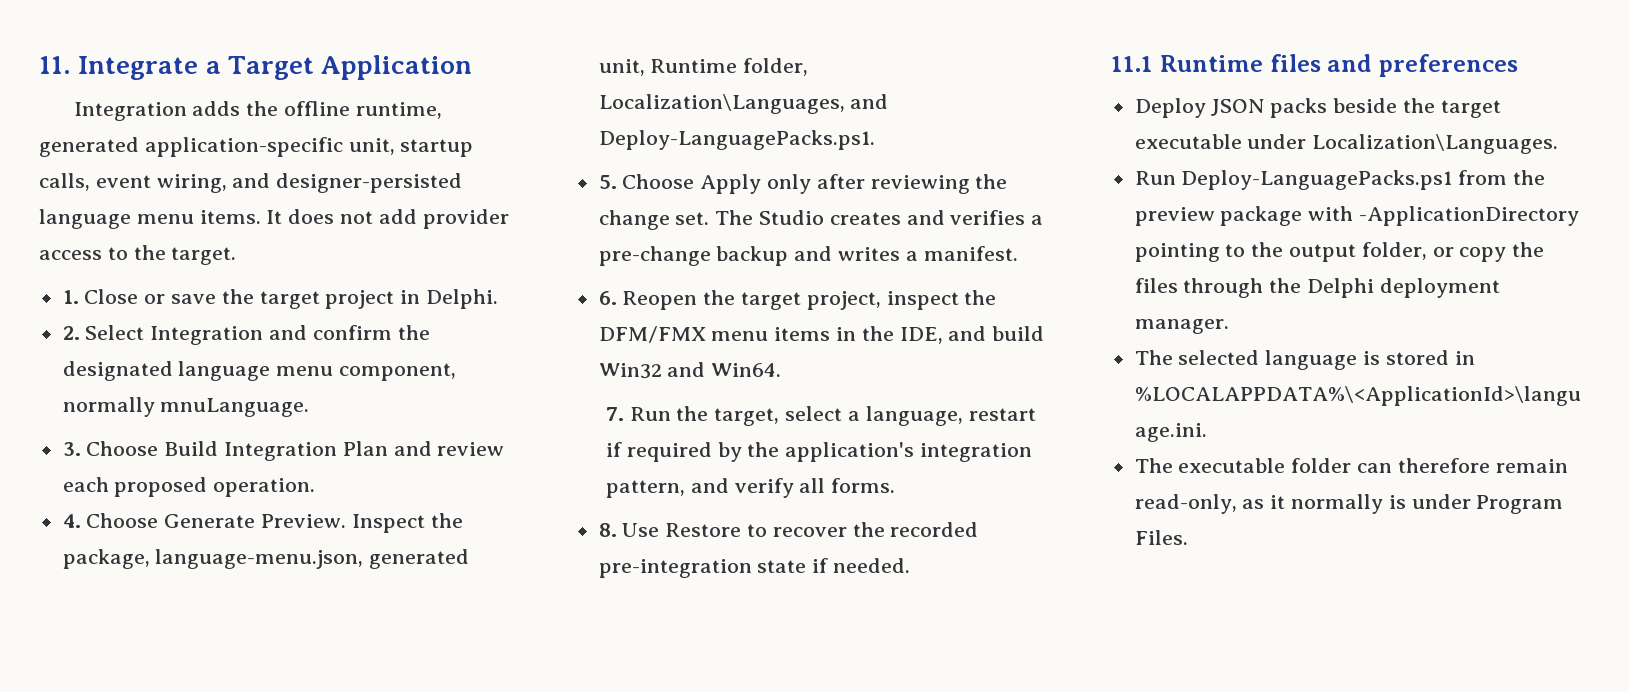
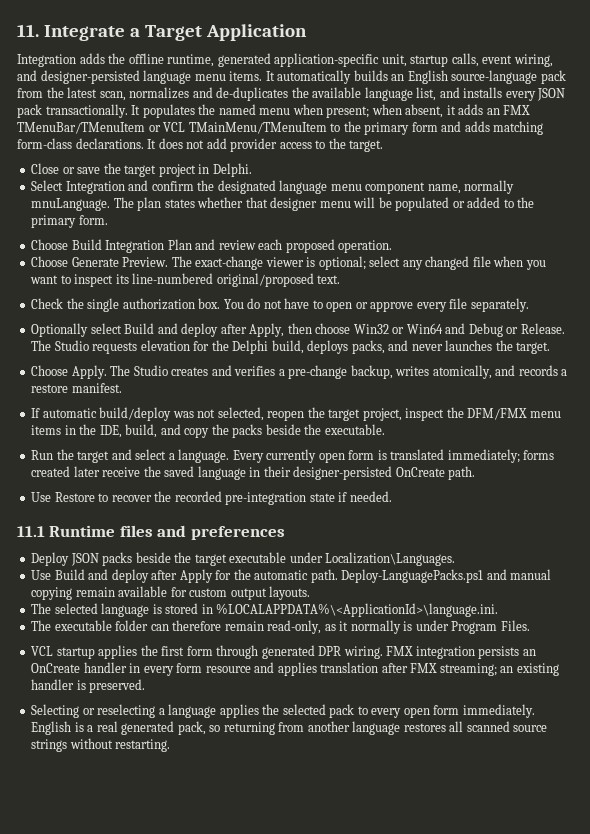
- It does not add provider access to the target.
+ It automatically builds an English source-language pack from the latest scan, normalizes and de-duplicates the available language list, and installs every JSON pack transactionally. It populates the named menu when present; when absent, it adds an FMX TMenuBar/TMenuItem or VCL TMainMenu/TMenuItem to the primary form and adds matching form-class declarations. It does not add provider access to the target.
- 1. Close or save the target project in Delphi.
+ Close or save the target project in Delphi.
- 2. Select Integration and confirm the designated language menu component, normally mnuLanguage.
- 3. Choose Build Integration Plan and review each proposed operation.
+ Select Integration and confirm the designated language menu component name, normally mnuLanguage. The plan states whether that designer menu will be populated or added to the primary form.
+ Choose Build Integration Plan and review each proposed operation.
- 4. Choose Generate Preview.
+ Choose Generate Preview.
- Inspect the package, language-menu.json, generated unit, Runtime folder, Localization\Languages, and Deploy-LanguagePacks.ps1.
- 5. Choose Apply only after reviewing the change set.
+ The exact-change viewer is optional; select any changed file when you want to inspect its line-numbered original/proposed text.
+ Check the single authorization box. You do not have to open or approve every file separately.
+ Optionally select Build and deploy after Apply, then choose Win32 or Win64 and Debug or Release. The Studio requests elevation for the Delphi build, deploys packs, and never launches the target.
+ Choose Apply.
- The Studio creates and verifies a pre-change backup and writes a manifest.
- 6. Reopen the target project, inspect the DFM/FMX menu items in the IDE, and build Win32 and Win64.
- 7. Run the target, select a language, restart if required by the application's integration pattern, and verify all forms.
- 8. Use Restore to recover the recorded pre-integration state if needed.
+ The Studio creates and verifies a pre-change backup, writes atomically, and records a restore manifest.
+ If automatic build/deploy was not selected, reopen the target project, inspect the DFM/FMX menu items in the IDE, build, and copy the packs beside the executable.
+ Run the target and select a language. Every currently open form is translated immediately; forms created later receive the saved language in their designer-persisted OnCreate path.
+ Use Restore to recover the recorded pre-integration state if needed.
- Run Deploy-LanguagePacks.ps1 from the preview package with -ApplicationDirectory pointing to the output folder, or copy the files through the Delphi deployment manager.
+ Use Build and deploy after Apply for the automatic path. Deploy-LanguagePacks.ps1 and manual copying remain available for custom output layouts.
+ VCL startup applies the first form through generated DPR wiring. FMX integration persists an OnCreate handler in every form resource and applies translation after FMX streaming; an existing handler is preserved.
+ Selecting or reselecting a language applies the selected pack to every open form immediately. English is a real generated pack, so returning from another language restores all scanned source strings without restarting.

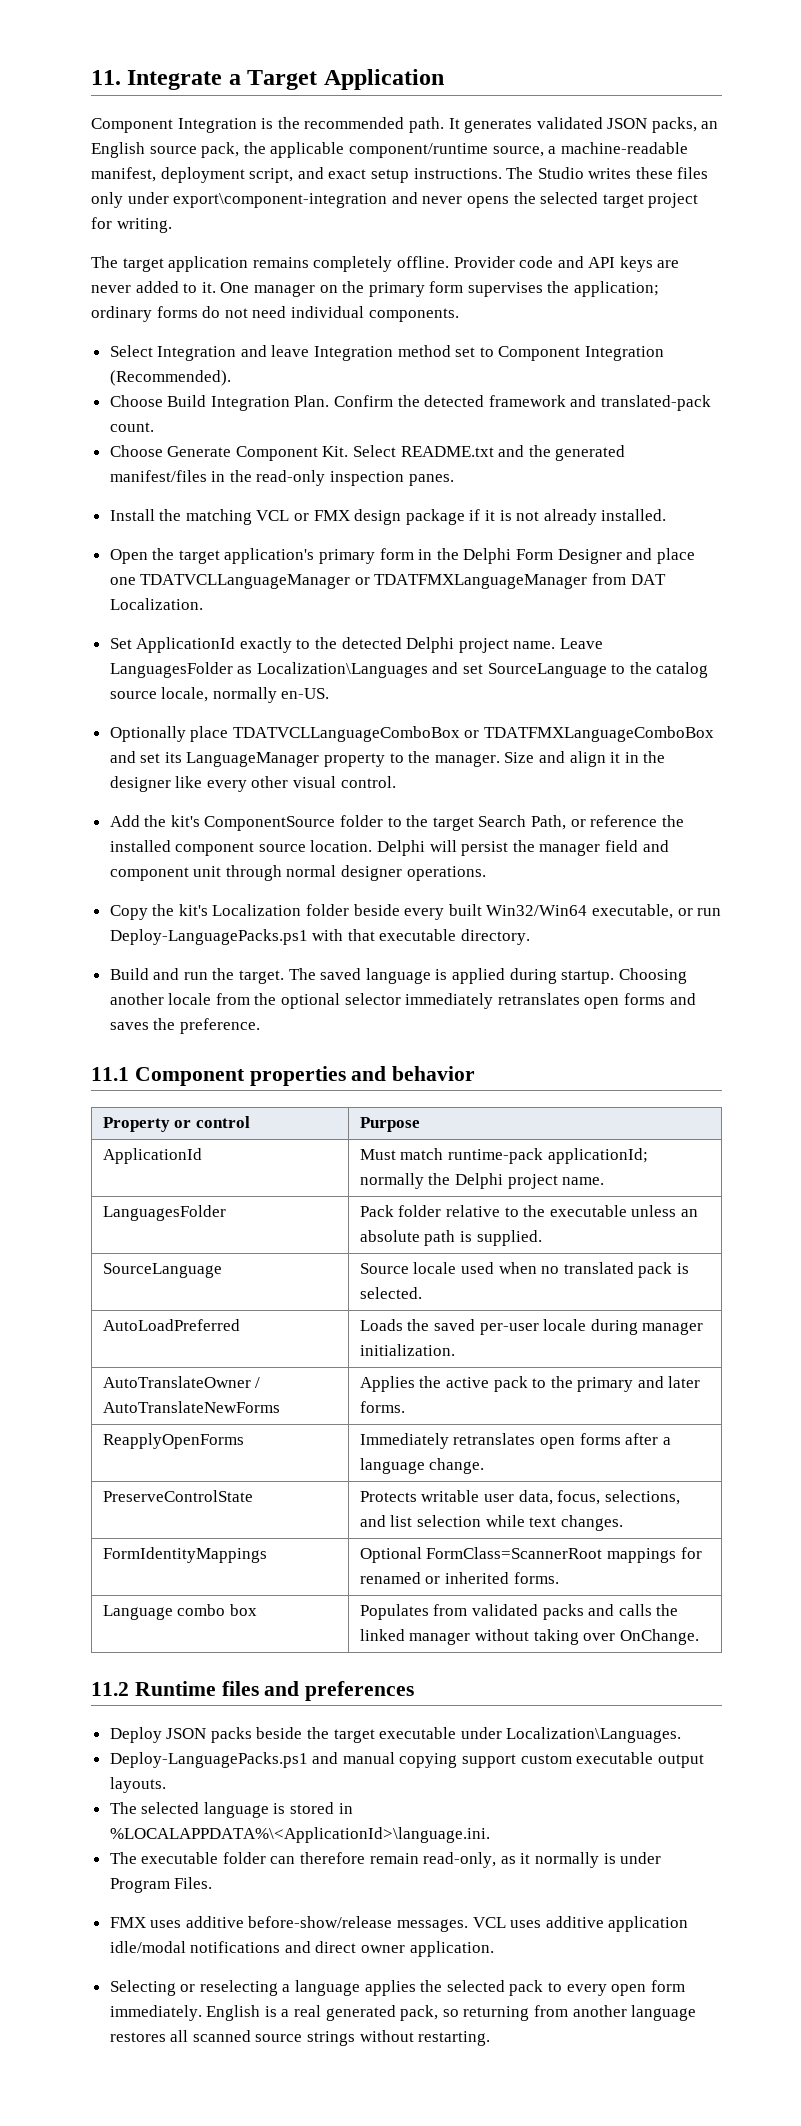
- Integration adds the offline runtime, generated application-specific unit, startup calls, event wiring, and designer-persisted language menu items. It automatically builds an English source-language pack from the latest scan, normalizes and de-duplicates the available language list, and installs every JSON pack transactionally. It populates the named menu when present; when absent, it adds an FMX TMenuBar/TMenuItem or VCL TMainMenu/TMenuItem to the primary form and adds matching form-class declarations. It does not add provider access to the target.
- Close or save the target project in Delphi.
- Select Integration and confirm the designated language menu component name, normally mnuLanguage. The plan states whether that designer menu will be populated or added to the primary form.
- Choose Build Integration Plan and review each proposed operation.
- Choose Generate Preview. The exact-change viewer is optional; select any changed file when you want to inspect its line-numbered original/proposed text.
- Check the single authorization box. You do not have to open or approve every file separately.
- Optionally select Build and deploy after Apply, then choose Win32 or Win64 and Debug or Release. The Studio requests elevation for the Delphi build, deploys packs, and never launches the target.
- Choose Apply. The Studio creates and verifies a pre-change backup, writes atomically, and records a restore manifest.
- If automatic build/deploy was not selected, reopen the target project, inspect the DFM/FMX menu items in the IDE, build, and copy the packs beside the executable.
- Run the target and select a language. Every currently open form is translated immediately; forms created later receive the saved language in their designer-persisted OnCreate path.
- Use Restore to recover the recorded pre-integration state if needed.
- 11.1 Runtime files and preferences
+ Component Integration is the recommended path. It generates validated JSON packs, an English source pack, the applicable component/runtime source, a machine-readable manifest, deployment script, and exact setup instructions. The Studio writes these files only under export\component-integration and never opens the selected target project for writing.
+ The target application remains completely offline. Provider code and API keys are never added to it. One manager on the primary form supervises the application; ordinary forms do not need individual components.
+ Select Integration and leave Integration method set to Component Integration (Recommended).
+ Choose Build Integration Plan. Confirm the detected framework and translated-pack count.
+ Choose Generate Component Kit. Select README.txt and the generated manifest/files in the read-only inspection panes.
+ Install the matching VCL or FMX design package if it is not already installed.
+ Open the target application's primary form in the Delphi Form Designer and place one TDATVCLLanguageManager or TDATFMXLanguageManager from DAT Localization.
+ Set ApplicationId exactly to the detected Delphi project name. Leave LanguagesFolder as Localization\Languages and set SourceLanguage to the catalog source locale, normally en-US.
+ Optionally place TDATVCLLanguageComboBox or TDATFMXLanguageComboBox and set its LanguageManager property to the manager. Size and align it in the designer like every other visual control.
+ Add the kit's ComponentSource folder to the target Search Path, or reference the installed component source location. Delphi will persist the manager field and component unit through normal designer operations.
+ Copy the kit's Localization folder beside every built Win32/Win64 executable, or run Deploy-LanguagePacks.ps1 with that executable directory.
+ Build and run the target. The saved language is applied during startup. Choosing another locale from the optional selector immediately retranslates open forms and saves the preference.
+ 11.1 Component properties and behavior
+ Property or control | Purpose
+ ApplicationId | Must match runtime-pack applicationId; normally the Delphi project name.
+ LanguagesFolder | Pack folder relative to the executable unless an absolute path is supplied.
+ SourceLanguage | Source locale used when no translated pack is selected.
+ AutoLoadPreferred | Loads the saved per-user locale during manager initialization.
+ AutoTranslateOwner / AutoTranslateNewForms | Applies the active pack to the primary and later forms.
+ ReapplyOpenForms | Immediately retranslates open forms after a language change.
+ PreserveControlState | Protects writable user data, focus, selections, and list selection while text changes.
+ FormIdentityMappings | Optional FormClass=ScannerRoot mappings for renamed or inherited forms.
+ Language combo box | Populates from validated packs and calls the linked manager without taking over OnChange.
+ 11.2 Runtime files and preferences
- Use Build and deploy after Apply for the automatic path. Deploy-LanguagePacks.ps1 and manual copying remain available for custom output layouts.
+ Deploy-LanguagePacks.ps1 and manual copying support custom executable output layouts.
- VCL startup applies the first form through generated DPR wiring. FMX integration persists an OnCreate handler in every form resource and applies translation after FMX streaming; an existing handler is preserved.
+ FMX uses additive before-show/release messages. VCL uses additive application idle/modal notifications and direct owner application.

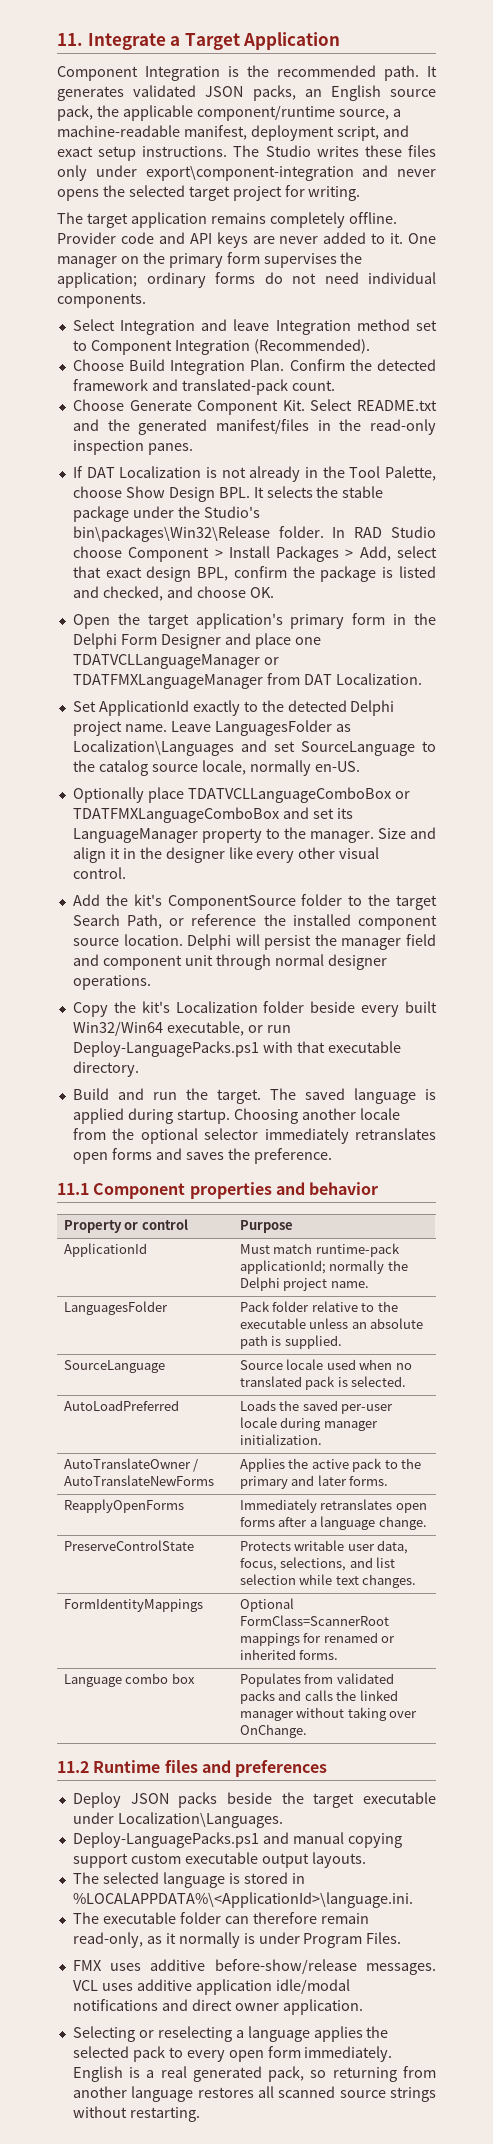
- Install the matching VCL or FMX design package if it is not already installed.
+ If DAT Localization is not already in the Tool Palette, choose Show Design BPL. It selects the stable package under the Studio's bin\packages\Win32\Release folder. In RAD Studio choose Component > Install Packages > Add, select that exact design BPL, confirm the package is listed and checked, and choose OK.

